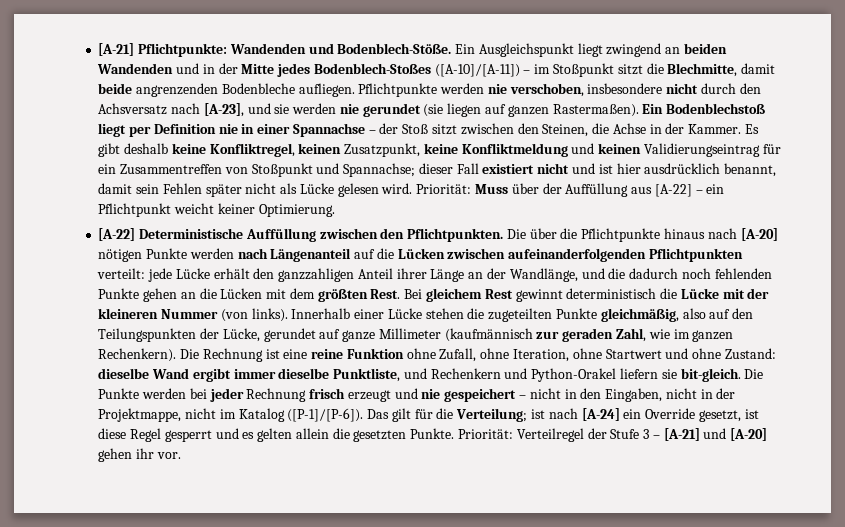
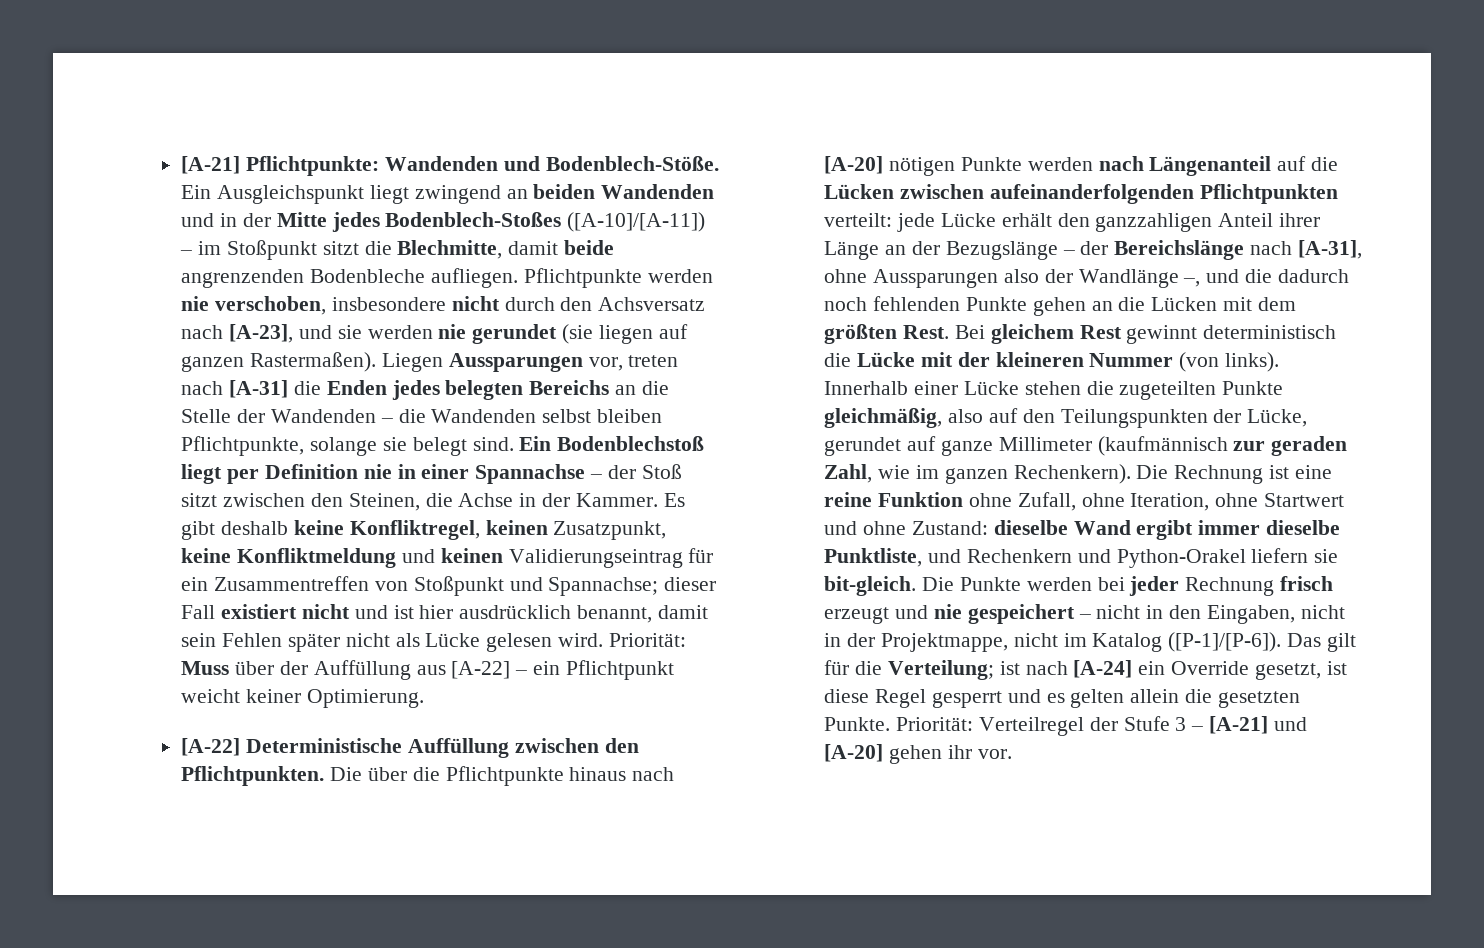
+ Liegen Aussparungen vor, treten nach [A-31] die Enden jedes belegten Bereichs an die Stelle der Wandenden – die Wandenden selbst bleiben Pflichtpunkte, solange sie belegt sind.
- Die über die Pflichtpunkte hinaus nach [A-20] nötigen Punkte werden nach Längenanteil auf die Lücken zwischen aufeinanderfolgenden Pflichtpunkten verteilt: jede Lücke erhält den ganzzahligen Anteil ihrer Länge an der Wandlänge, und die dadurch noch fehlenden Punkte gehen an die Lücken mit dem größten Rest.
+ Die über die Pflichtpunkte hinaus nach [A-20] nötigen Punkte werden nach Längenanteil auf die Lücken zwischen aufeinanderfolgenden Pflichtpunkten verteilt: jede Lücke erhält den ganzzahligen Anteil ihrer Länge an der Bezugslänge – der Bereichslänge nach [A-31], ohne Aussparungen also der Wandlänge –, und die dadurch noch fehlenden Punkte gehen an die Lücken mit dem größten Rest.

